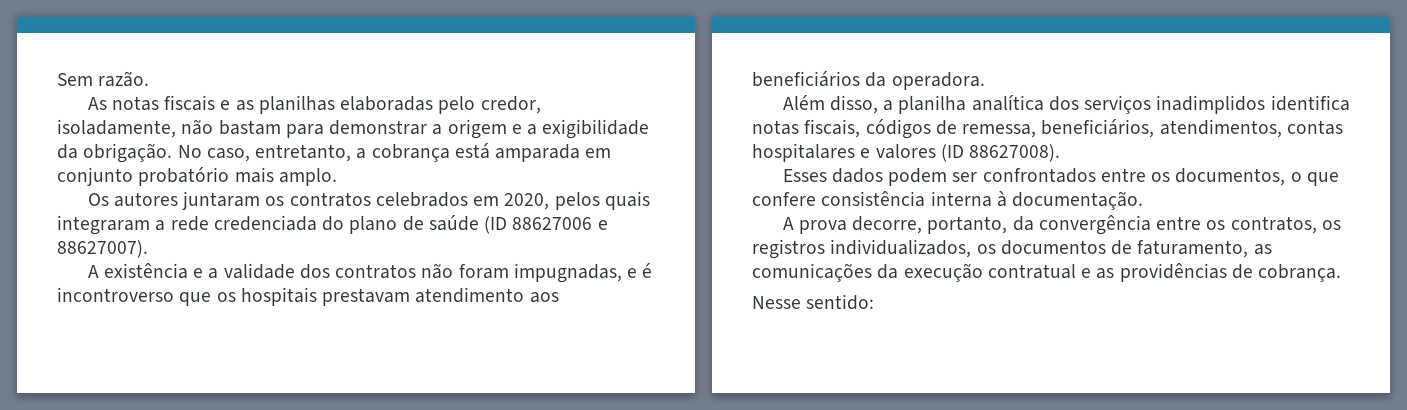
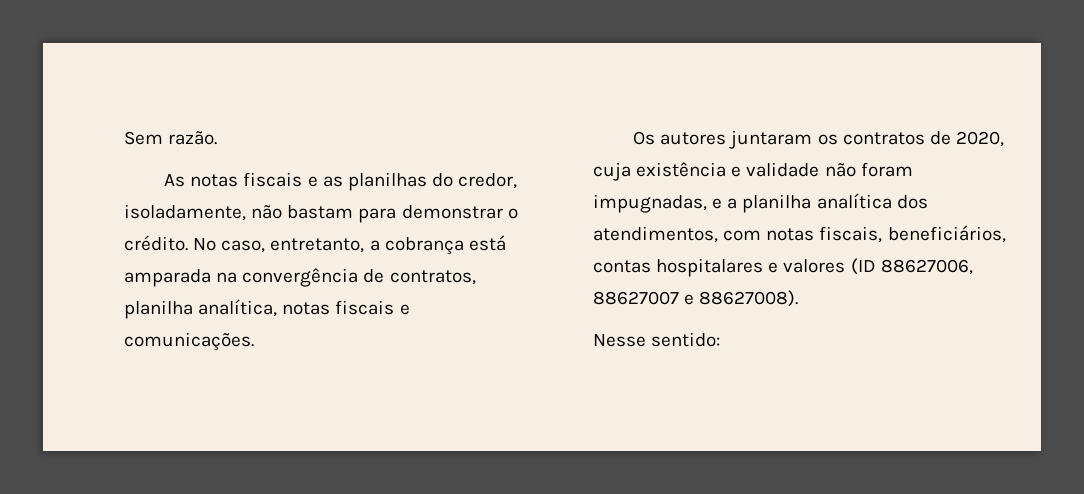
- As notas fiscais e as planilhas elaboradas pelo credor, isoladamente, não bastam para demonstrar a origem e a exigibilidade da obrigação.
+ As notas fiscais e as planilhas do credor, isoladamente, não bastam para demonstrar o crédito.
- No caso, entretanto, a cobrança está amparada em conjunto probatório mais amplo.
+ No caso, entretanto, a cobrança está amparada na convergência de contratos, planilha analítica, notas fiscais e comunicações.
- Os autores juntaram os contratos celebrados em 2020, pelos quais integraram a rede credenciada do plano de saúde (ID 88627006 e 88627007).
- A existência e a validade dos contratos não foram impugnadas, e é incontroverso que os hospitais prestavam atendimento aos beneficiários da operadora.
- Além disso, a planilha analítica dos serviços inadimplidos identifica notas fiscais, códigos de remessa, beneficiários, atendimentos, contas hospitalares e valores (ID 88627008).
- Esses dados podem ser confrontados entre os documentos, o que confere consistência interna à documentação.
- A prova decorre, portanto, da convergência entre os contratos, os registros individualizados, os documentos de faturamento, as comunicações da execução contratual e as providências de cobrança.
+ Os autores juntaram os contratos de 2020, cuja existência e validade não foram impugnadas, e a planilha analítica dos atendimentos, com notas fiscais, beneficiários, contas hospitalares e valores (ID 88627006, 88627007 e 88627008).

